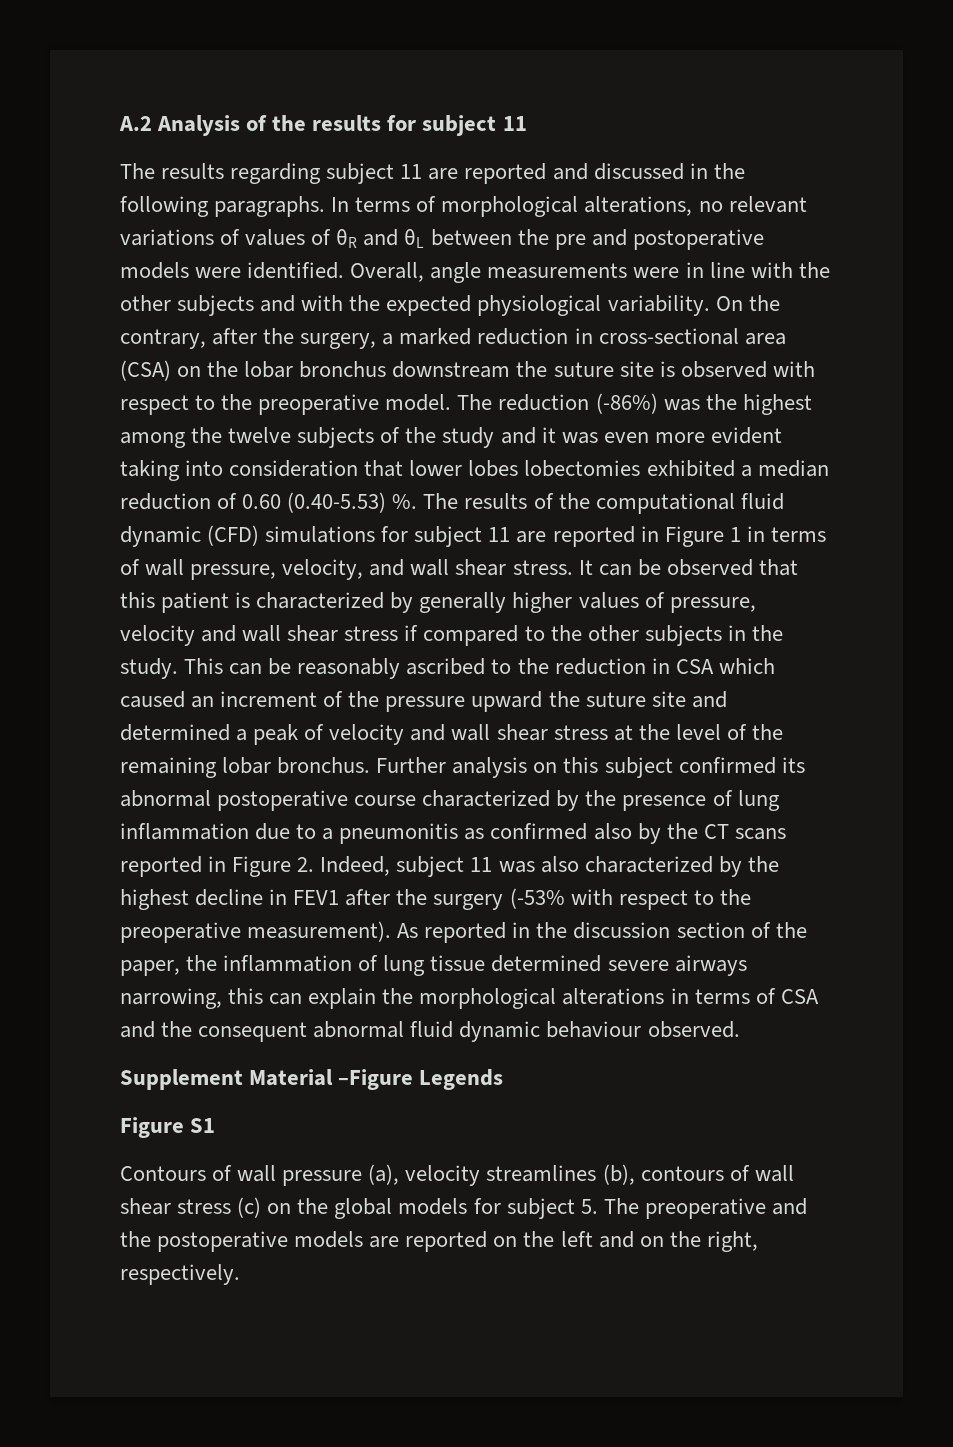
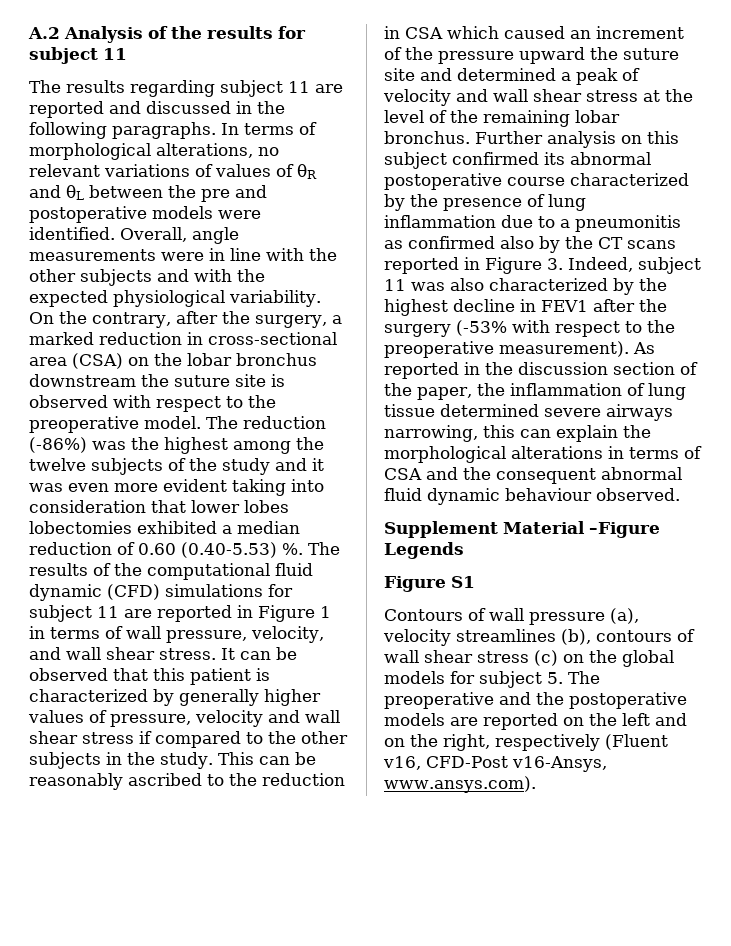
- Further analysis on this subject confirmed its abnormal postoperative course characterized by the presence of lung inflammation due to a pneumonitis as confirmed also by the CT scans reported in Figure 2. Indeed, subject 11 was also characterized by the highest decline in FEV1 after the surgery (-53% with respect to the preoperative measurement).
+ Further analysis on this subject confirmed its abnormal postoperative course characterized by the presence of lung inflammation due to a pneumonitis as confirmed also by the CT scans reported in Figure 3. Indeed, subject 11 was also characterized by the highest decline in FEV1 after the surgery (-53% with respect to the preoperative measurement).
- Contours of wall pressure (a), velocity streamlines (b), contours of wall shear stress (c) on the global models for subject 5. The preoperative and the postoperative models are reported on the left and on the right, respectively.
+ Contours of wall pressure (a), velocity streamlines (b), contours of wall shear stress (c) on the global models for subject 5. The preoperative and the postoperative models are reported on the left and on the right, respectively (Fluent v16, CFD-Post v16-Ansys, www.ansys.com).

